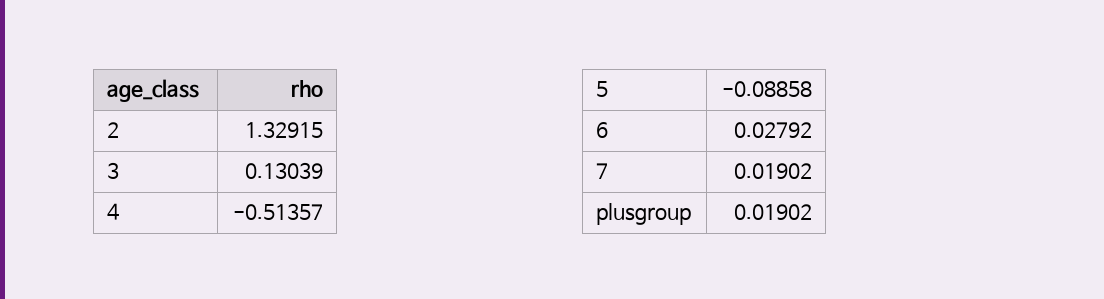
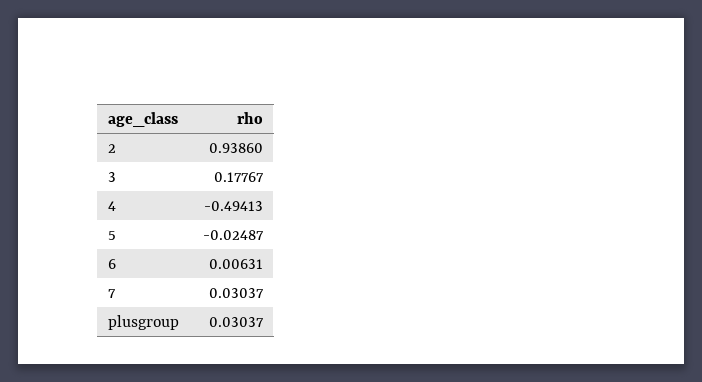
- 2 | 1.32915
+ 2 | 0.93860
- 3 | 0.13039
+ 3 | 0.17767
- 4 | -0.51357
+ 4 | -0.49413
- 5 | -0.08858
+ 5 | -0.02487
- 6 | 0.02792
+ 6 | 0.00631
- 7 | 0.01902
+ 7 | 0.03037
- plusgroup | 0.01902
+ plusgroup | 0.03037

